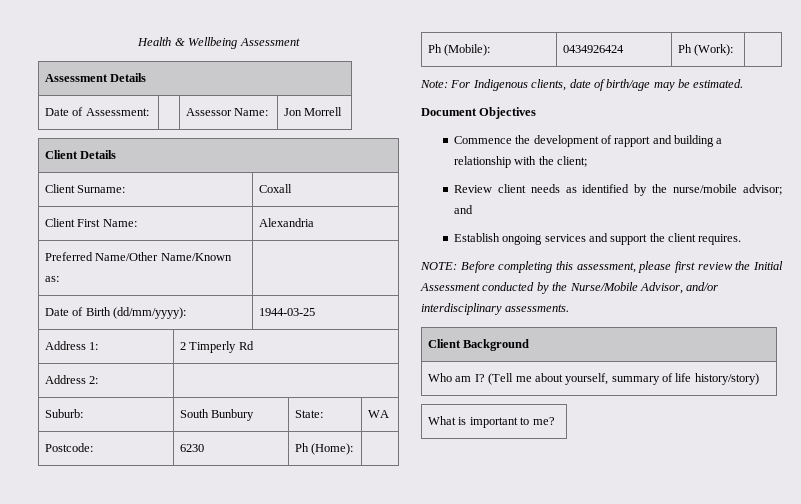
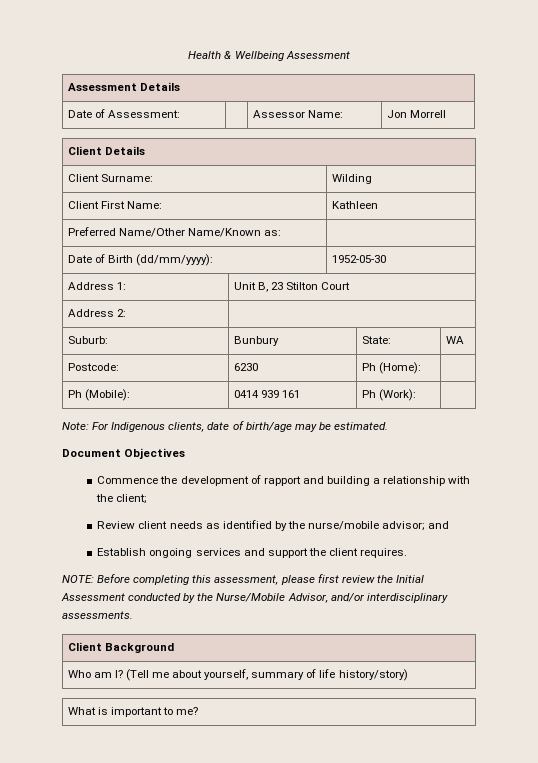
- Client Surname: | Coxall
+ Client Surname: | Wilding
- Client First Name: | Alexandria
+ Client First Name: | Kathleen
- Date of Birth (dd/mm/yyyy): | 1944-03-25
+ Date of Birth (dd/mm/yyyy): | 1952-05-30
- Address 1: | 2 Timperly Rd
+ Address 1: | Unit B, 23 Stilton Court
- Suburb: | South Bunbury | State: | WA
+ Suburb: | Bunbury | State: | WA
- Ph (Mobile): | 0434926424 | Ph (Work): |
+ Ph (Mobile): | 0414 939 161 | Ph (Work): |

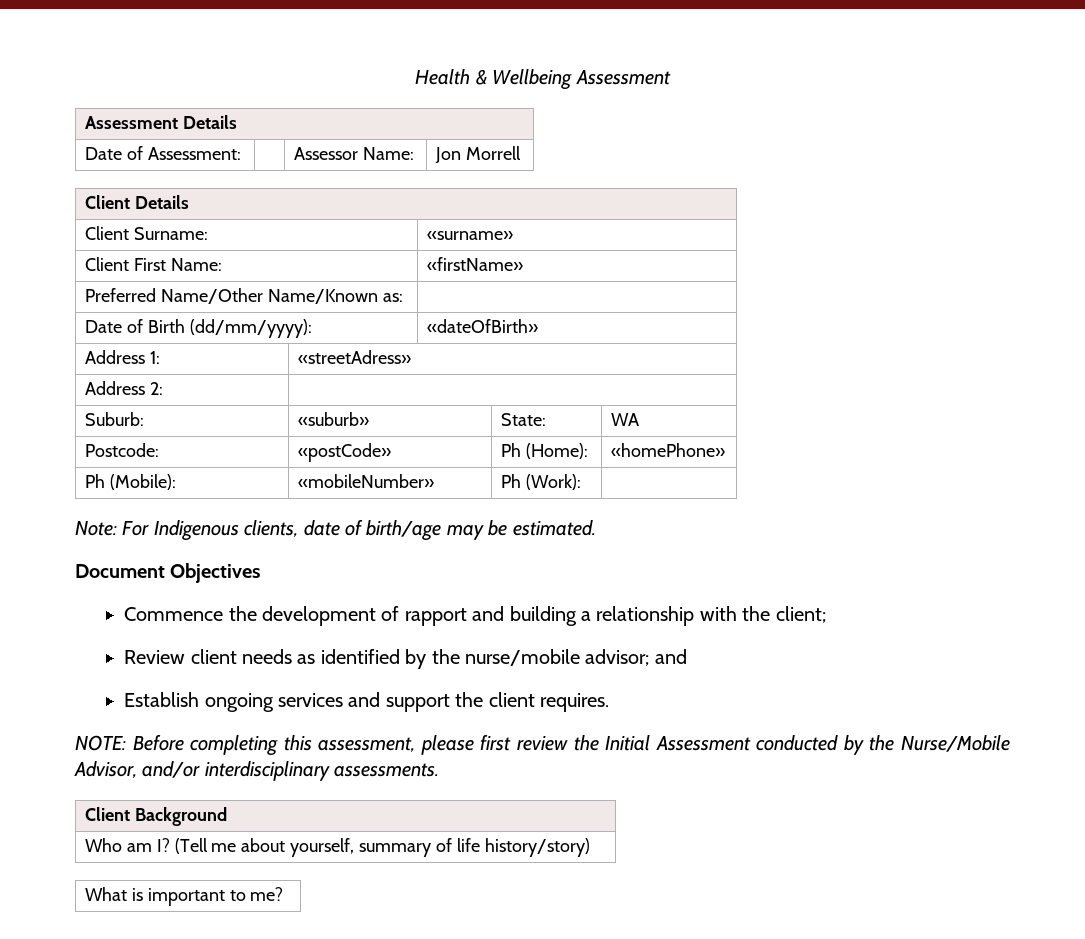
- Client Surname: | Wilding
+ Client Surname: | «surname»
- Client First Name: | Kathleen
+ Client First Name: | «firstName»
- Date of Birth (dd/mm/yyyy): | 1952-05-30
+ Date of Birth (dd/mm/yyyy): | «dateOfBirth»
- Address 1: | Unit B, 23 Stilton Court
+ Address 1: | «streetAdress»
- Suburb: | Bunbury | State: | WA
+ Suburb: | «suburb» | State: | WA
- Postcode: | 6230 | Ph (Home): |
+ Postcode: | «postCode» | Ph (Home): | «homePhone»
- Ph (Mobile): | 0414 939 161 | Ph (Work): |
+ Ph (Mobile): | «mobileNumber» | Ph (Work): |

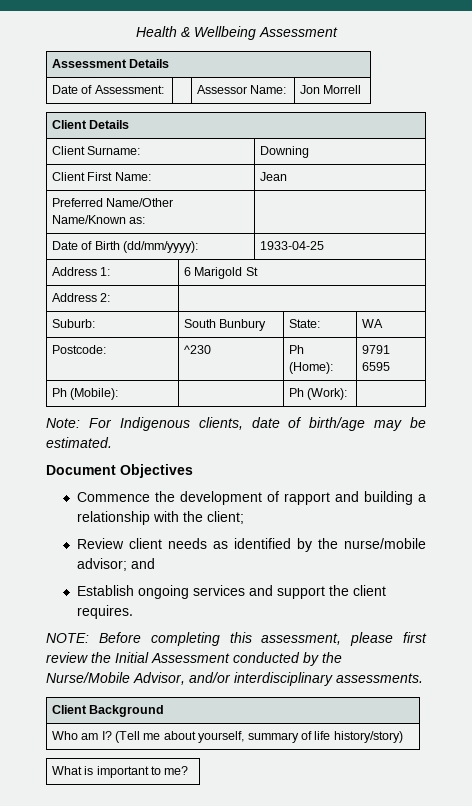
- Client Surname: | «surname»
+ Client Surname: | Downing
- Client First Name: | «firstName»
+ Client First Name: | Jean
- Date of Birth (dd/mm/yyyy): | «dateOfBirth»
+ Date of Birth (dd/mm/yyyy): | 1933-04-25
- Address 1: | «streetAdress»
+ Address 1: | 6 Marigold St
- Suburb: | «suburb» | State: | WA
+ Suburb: | South Bunbury | State: | WA
- Postcode: | «postCode» | Ph (Home): | «homePhone»
+ Postcode: | ^230 | Ph (Home): | 9791 6595
- Ph (Mobile): | «mobileNumber» | Ph (Work): |
+ Ph (Mobile): | | Ph (Work): |

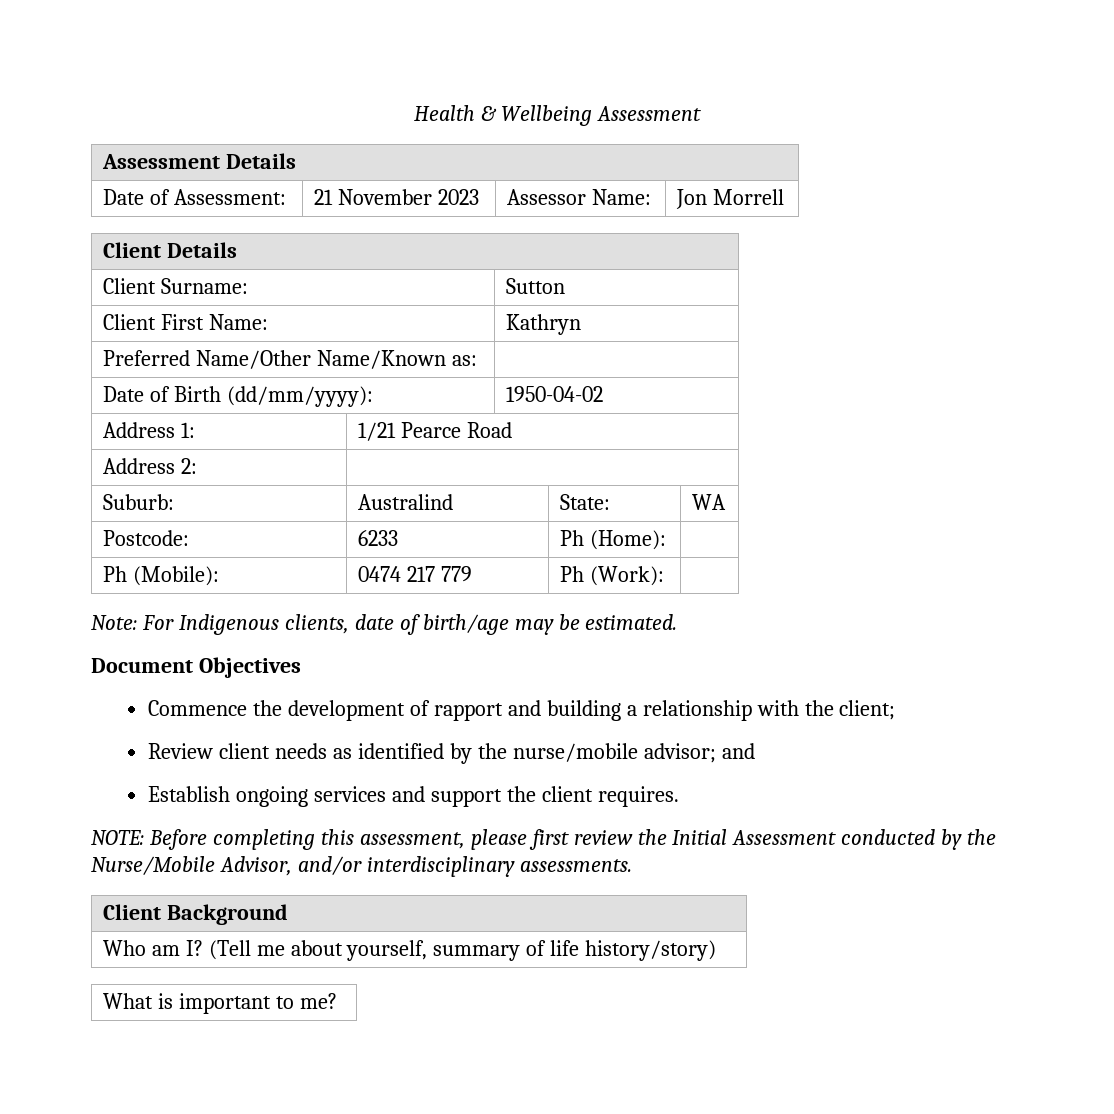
- Date of Assessment: | | Assessor Name: | Jon Morrell
+ Date of Assessment: | 21 November 2023 | Assessor Name: | Jon Morrell
- Client Surname: | Downing
+ Client Surname: | Sutton
- Client First Name: | Jean
+ Client First Name: | Kathryn
- Date of Birth (dd/mm/yyyy): | 1933-04-25
+ Date of Birth (dd/mm/yyyy): | 1950-04-02
- Address 1: | 6 Marigold St
+ Address 1: | 1/21 Pearce Road
- Suburb: | South Bunbury | State: | WA
+ Suburb: | Australind | State: | WA
- Postcode: | ^230 | Ph (Home): | 9791 6595
+ Postcode: | 6233 | Ph (Home): |
- Ph (Mobile): | | Ph (Work): |
+ Ph (Mobile): | 0474 217 779 | Ph (Work): |

